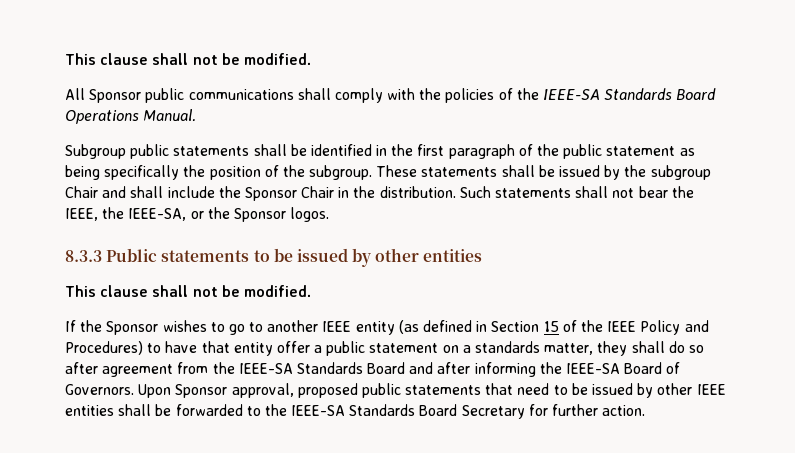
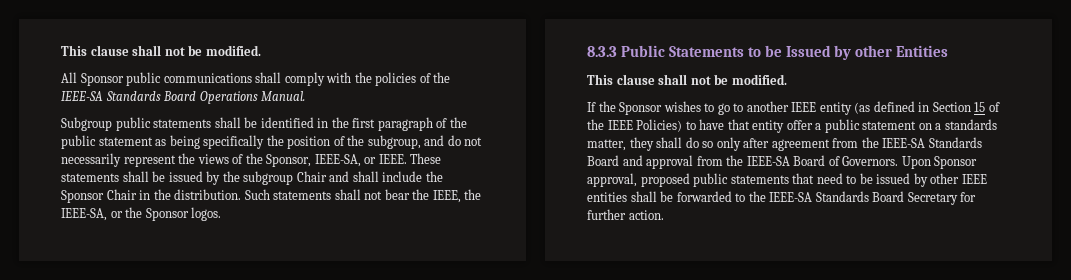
- Subgroup public statements shall be identified in the first paragraph of the public statement as being specifically the position of the subgroup.
+ Subgroup public statements shall be identified in the first paragraph of the public statement as being specifically the position of the subgroup, and do not necessarily represent the views of the Sponsor, IEEE-SA, or IEEE.
- 8.3.3 Public statements to be issued by other entities
+ 8.3.3 Public Statements to be Issued by other Entities
- If the Sponsor wishes to go to another IEEE entity (as defined in Section 15 of the IEEE Policy and Procedures) to have that entity offer a public statement on a standards matter, they shall do so after agreement from the IEEE-SA Standards Board and after informing the IEEE-SA Board of Governors.
+ If the Sponsor wishes to go to another IEEE entity (as defined in Section 15 of the IEEE Policies) to have that entity offer a public statement on a standards matter, they shall do so only after agreement from the IEEE-SA Standards Board and approval from the IEEE-SA Board of Governors.

